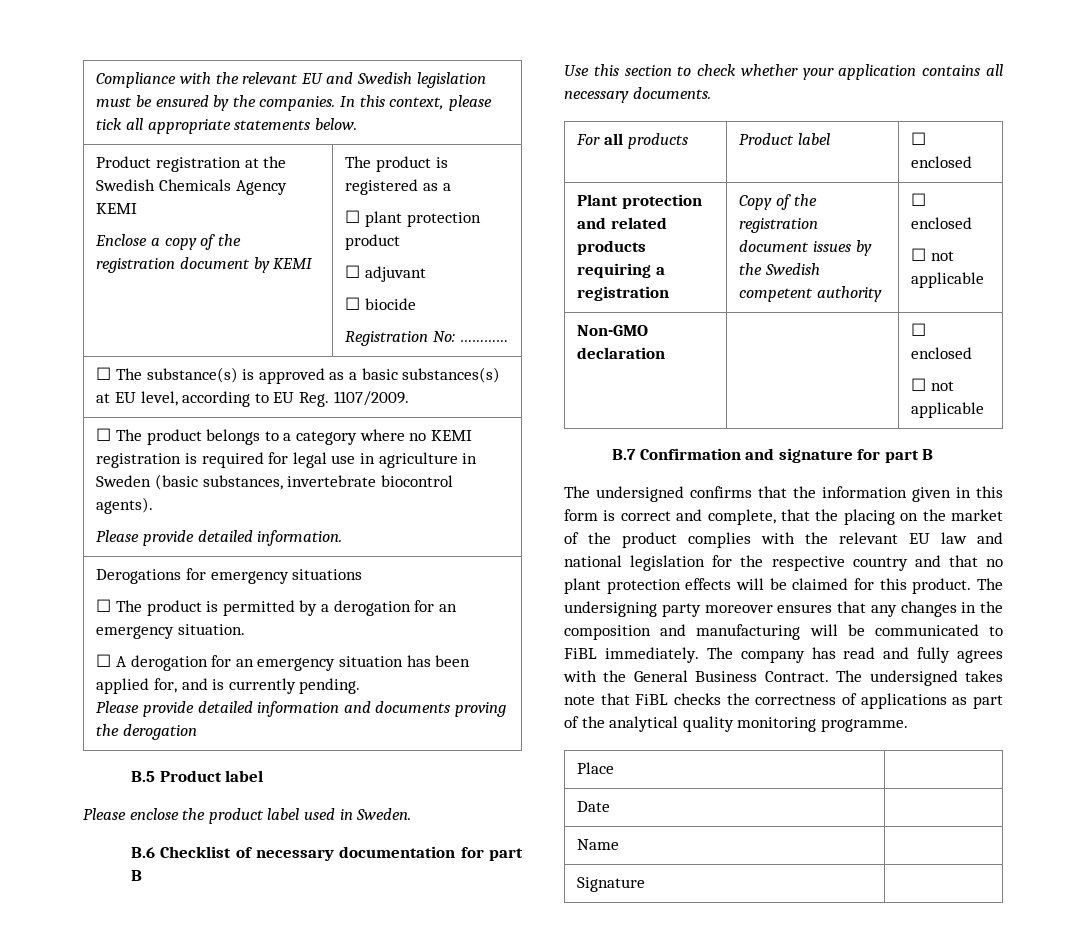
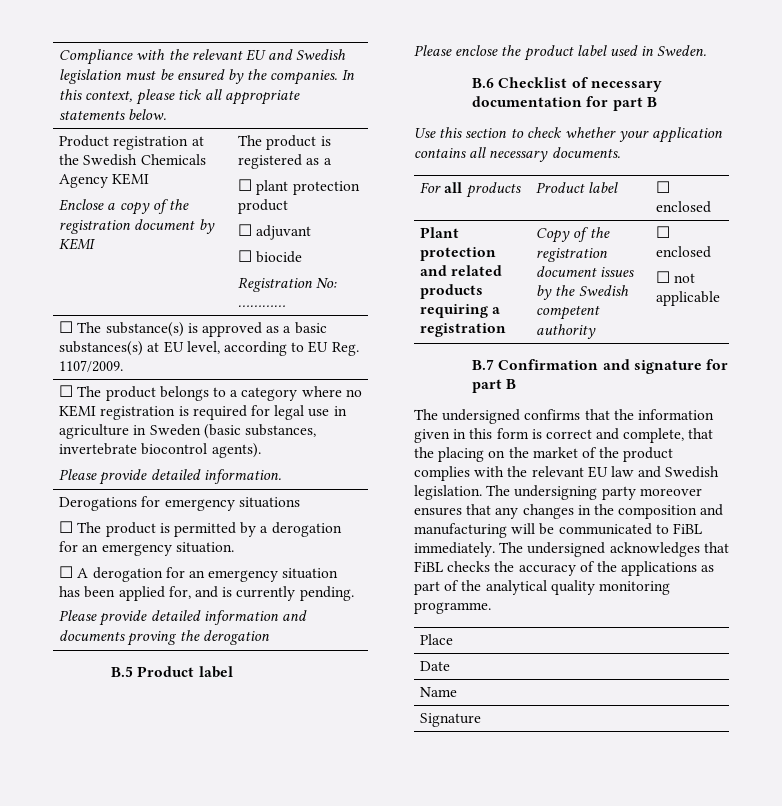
- Non-GMO declaration | | ☐ enclosed
- ☐ not applicable
- The undersigned confirms that the information given in this form is correct and complete, that the placing on the market of the product complies with the relevant EU law and national legislation for the respective country and that no plant protection effects will be claimed for this product.
+ The undersigned confirms that the information given in this form is correct and complete, that the placing on the market of the product complies with the relevant EU law and Swedish legislation.
- The company has read and fully agrees with the General Business Contract. The undersigned takes note that FiBL checks the correctness of applications as part of the analytical quality monitoring programme.
+ The undersigned acknowledges that FiBL checks the accuracy of the applications as part of the analytical quality monitoring programme.

